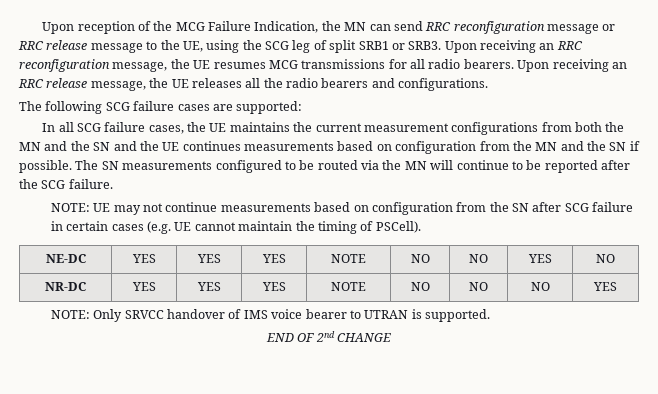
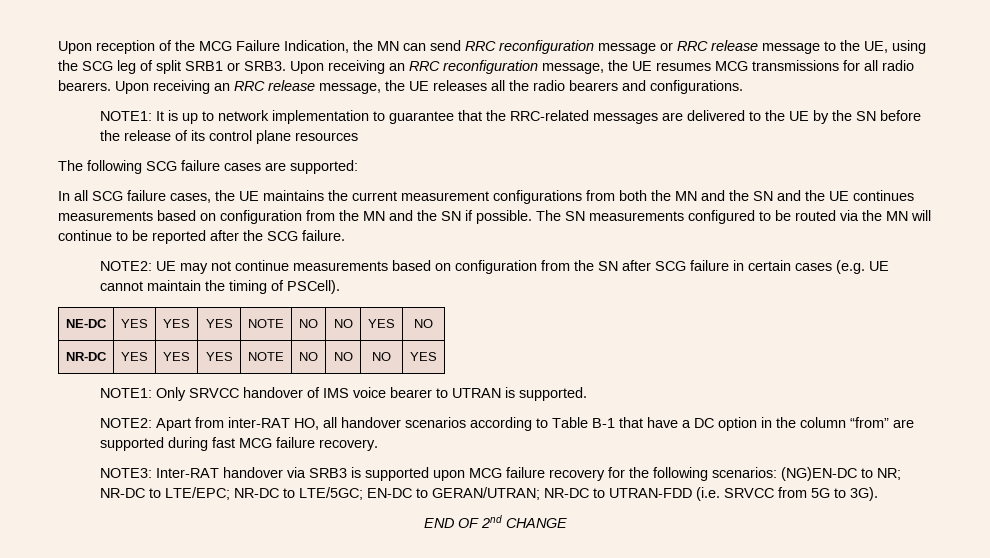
+ NOTE1: It is up to network implementation to guarantee that the RRC-related messages are delivered to the UE by the SN before the release of its control plane resources
- NOTE: UE may not continue measurements based on configuration from the SN after SCG failure in certain cases (e.g. UE cannot maintain the timing of PSCell).
+ NOTE2: UE may not continue measurements based on configuration from the SN after SCG failure in certain cases (e.g. UE cannot maintain the timing of PSCell).
- NOTE: Only SRVCC handover of IMS voice bearer to UTRAN is supported.
+ NOTE1: Only SRVCC handover of IMS voice bearer to UTRAN is supported.
+ NOTE2: Apart from inter-RAT HO, all handover scenarios according to Table B-1 that have a DC option in the column “from” are supported during fast MCG failure recovery.
+ NOTE3: Inter-RAT handover via SRB3 is supported upon MCG failure recovery for the following scenarios: (NG)EN-DC to NR; NR-DC to LTE/EPC; NR-DC to LTE/5GC; EN-DC to GERAN/UTRAN; NR-DC to UTRAN-FDD (i.e. SRVCC from 5G to 3G).

